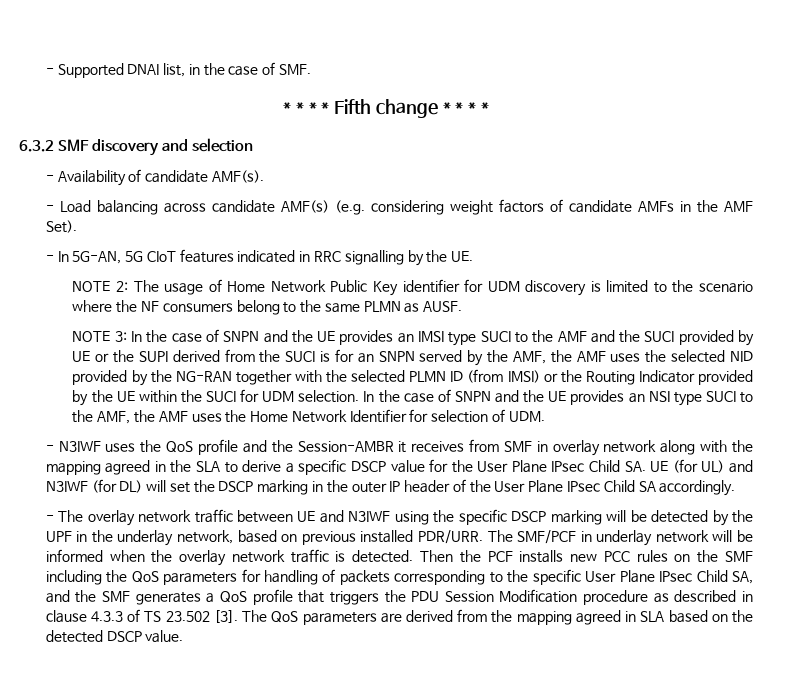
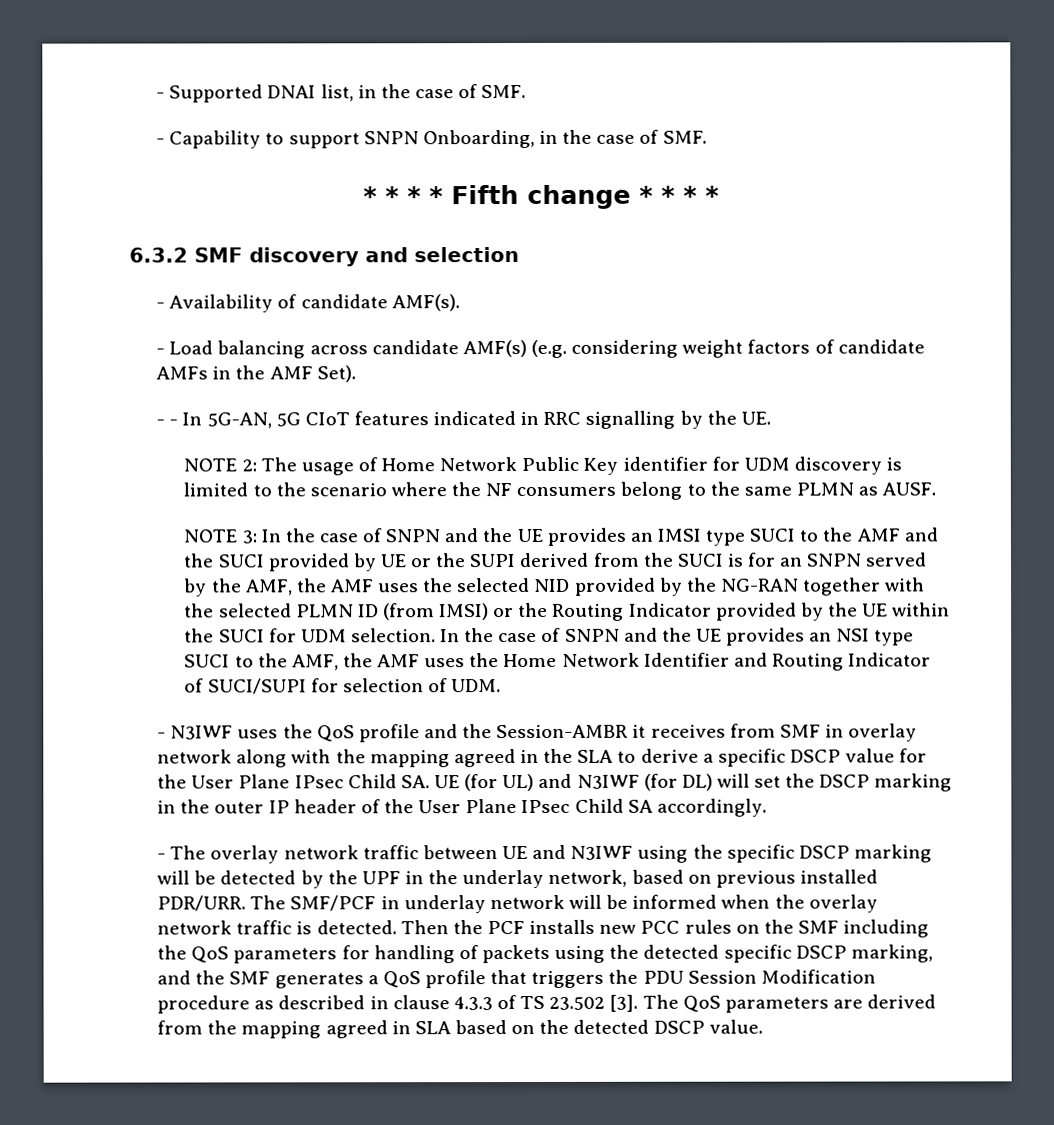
+ - Capability to support SNPN Onboarding, in the case of SMF.
- - In 5G-AN, 5G CIoT features indicated in RRC signalling by the UE.
+ - - In 5G-AN, 5G CIoT features indicated in RRC signalling by the UE.
- In the case of SNPN and the UE provides an NSI type SUCI to the AMF, the AMF uses the Home Network Identifier for selection of UDM.
+ In the case of SNPN and the UE provides an NSI type SUCI to the AMF, the AMF uses the Home Network Identifier and Routing Indicator of SUCI/SUPI for selection of UDM.
- Then the PCF installs new PCC rules on the SMF including the QoS parameters for handling of packets corresponding to the specific User Plane IPsec Child SA, and the SMF generates a QoS profile that triggers the PDU Session Modification procedure as described in clause 4.3.3 of TS 23.502 [3].
+ Then the PCF installs new PCC rules on the SMF including the QoS parameters for handling of packets using the detected specific DSCP marking, and the SMF generates a QoS profile that triggers the PDU Session Modification procedure as described in clause 4.3.3 of TS 23.502 [3].

